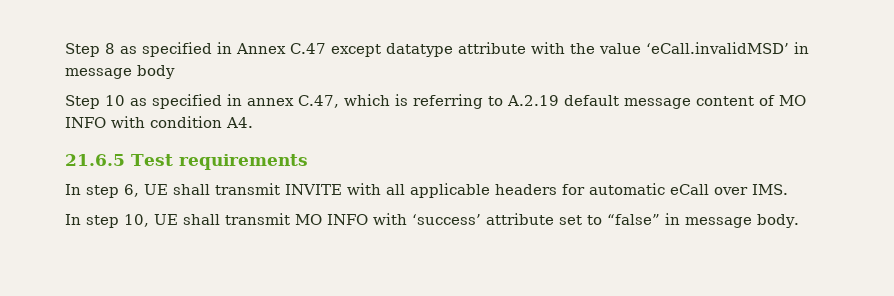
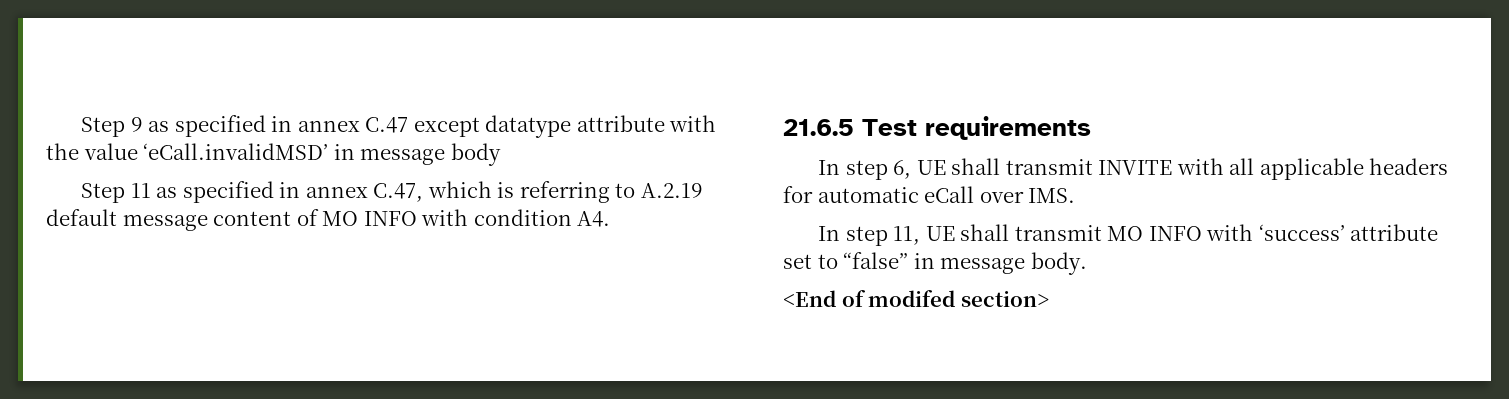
- Step 8 as specified in Annex C.47 except datatype attribute with the value ‘eCall.invalidMSD’ in message body
+ Step 9 as specified in annex C.47 except datatype attribute with the value ‘eCall.invalidMSD’ in message body
- Step 10 as specified in annex C.47, which is referring to A.2.19 default message content of MO INFO with condition A4.
+ Step 11 as specified in annex C.47, which is referring to A.2.19 default message content of MO INFO with condition A4.
- In step 10, UE shall transmit MO INFO with ‘success’ attribute set to “false” in message body.
+ In step 11, UE shall transmit MO INFO with ‘success’ attribute set to “false” in message body.
+ <End of modifed section>

